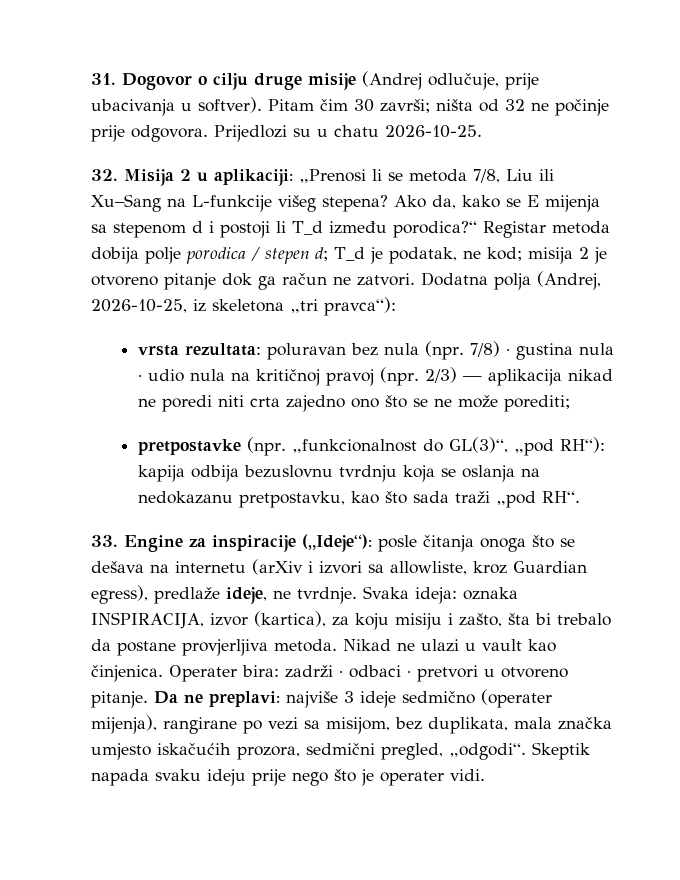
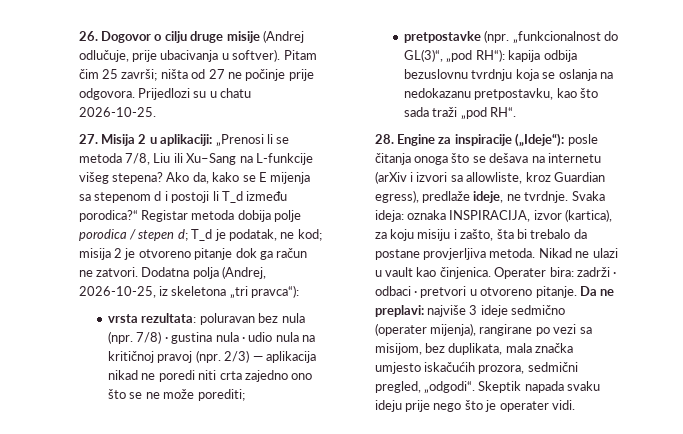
- 31. Dogovor o cilju druge misije (Andrej odlučuje, prije ubacivanja u softver).
+ 26. Dogovor o cilju druge misije (Andrej odlučuje, prije ubacivanja u softver).
- Pitam čim 30 završi; ništa od 32 ne počinje prije odgovora.
+ Pitam čim 25 završi; ništa od 27 ne počinje prije odgovora.
- 32. Misija 2 u aplikaciji: „Prenosi li se metoda 7/8, Liu ili Xu–Sang na L-funkcije višeg stepena?
+ 27. Misija 2 u aplikaciji: „Prenosi li se metoda 7/8, Liu ili Xu–Sang na L-funkcije višeg stepena?
- 33. Engine za inspiracije („Ideje“): posle čitanja onoga što se dešava na internetu (arXiv i izvori sa allowliste, kroz Guardian egress), predlaže ideje, ne tvrdnje.
+ 28. Engine za inspiracije („Ideje“): posle čitanja onoga što se dešava na internetu (arXiv i izvori sa allowliste, kroz Guardian egress), predlaže ideje, ne tvrdnje.

